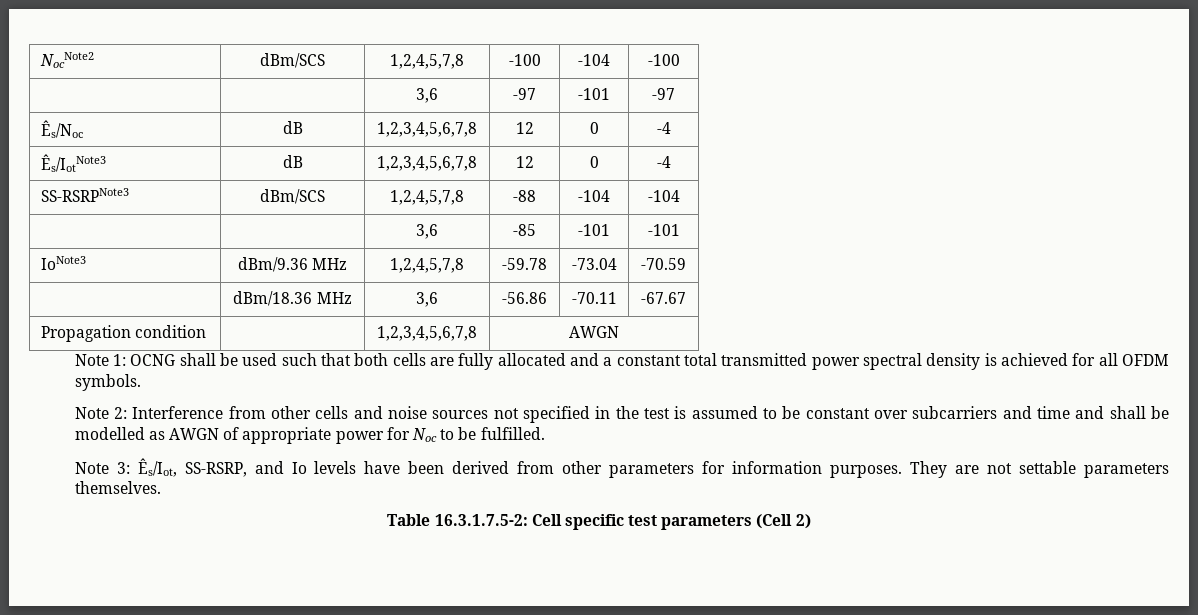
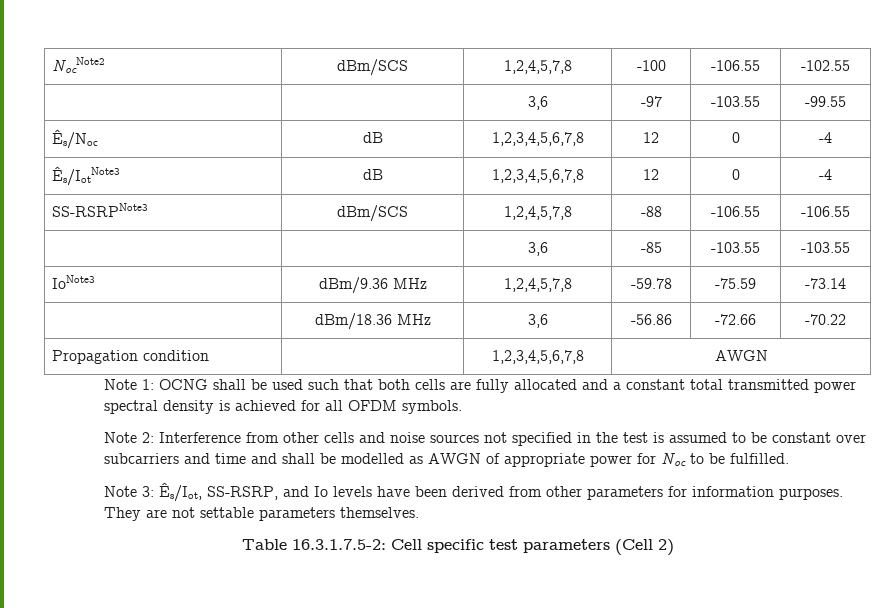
- NocNote2 | dBm/SCS | 1,2,4,5,7,8 | -100 | -104 | -100
+ NocNote2 | dBm/SCS | 1,2,4,5,7,8 | -100 | -106.55 | -102.55
- | | 3,6 | -97 | -101 | -97
+ | | 3,6 | -97 | -103.55 | -99.55
- SS-RSRPNote3 | dBm/SCS | 1,2,4,5,7,8 | -88 | -104 | -104
+ SS-RSRPNote3 | dBm/SCS | 1,2,4,5,7,8 | -88 | -106.55 | -106.55
- | | 3,6 | -85 | -101 | -101
+ | | 3,6 | -85 | -103.55 | -103.55
- IoNote3 | dBm/9.36 MHz | 1,2,4,5,7,8 | -59.78 | -73.04 | -70.59
+ IoNote3 | dBm/9.36 MHz | 1,2,4,5,7,8 | -59.78 | -75.59 | -73.14
- | dBm/18.36 MHz | 3,6 | -56.86 | -70.11 | -67.67
+ | dBm/18.36 MHz | 3,6 | -56.86 | -72.66 | -70.22

